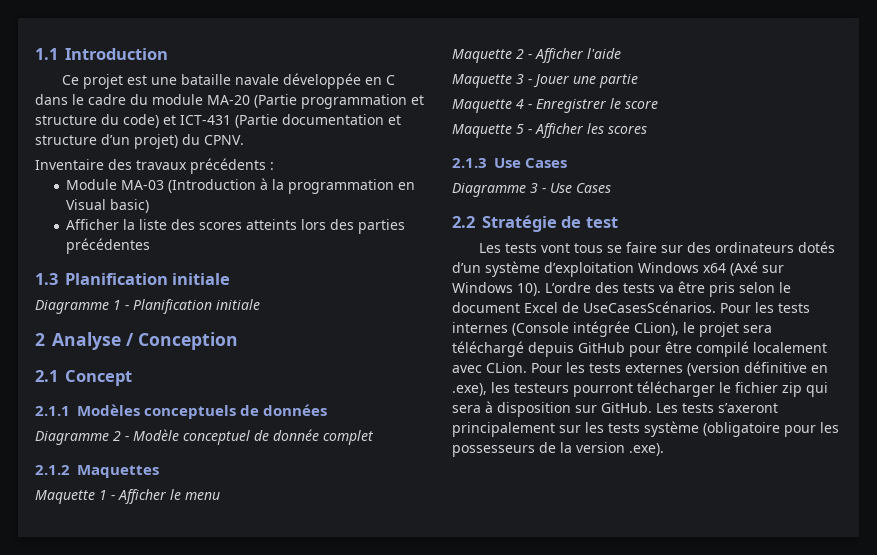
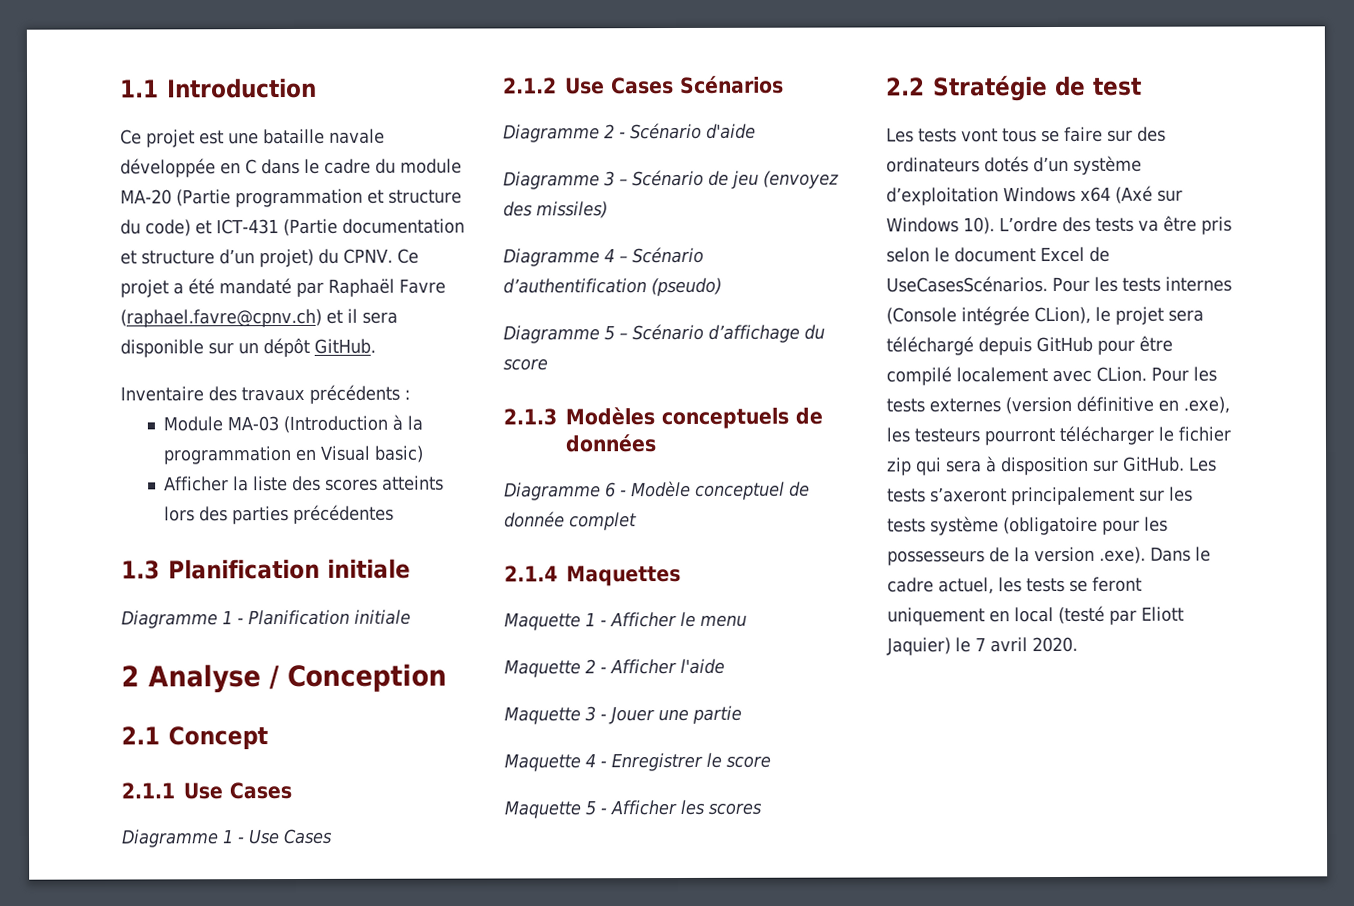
+ Ce projet a été mandaté par Raphaël Favre (raphael.favre@cpnv.ch) et il sera disponible sur un dépôt GitHub.
- 2.1.1 Modèles conceptuels de données
+ 2.1.1 Use Cases
+ Diagramme 1 - Use Cases
+ 2.1.2 Use Cases Scénarios
+ Diagramme 2 - Scénario d'aide
+ Diagramme 3 – Scénario de jeu (envoyez des missiles)
+ Diagramme 4 – Scénario d’authentification (pseudo)
+ Diagramme 5 – Scénario d’affichage du score
+ 2.1.3 Modèles conceptuels de données
- Diagramme 2 - Modèle conceptuel de donnée complet
+ Diagramme 6 - Modèle conceptuel de donnée complet
- 2.1.2 Maquettes
+ 2.1.4 Maquettes
- 2.1.3 Use Cases
- Diagramme 3 - Use Cases
- Les tests s’axeront principalement sur les tests système (obligatoire pour les possesseurs de la version .exe).
+ Les tests s’axeront principalement sur les tests système (obligatoire pour les possesseurs de la version .exe). Dans le cadre actuel, les tests se feront uniquement en local (testé par Eliott Jaquier) le 7 avril 2020.

